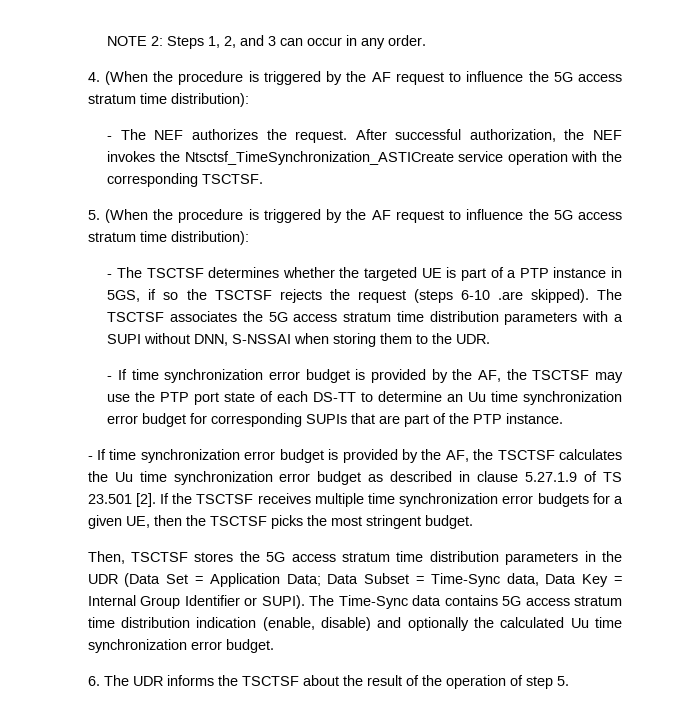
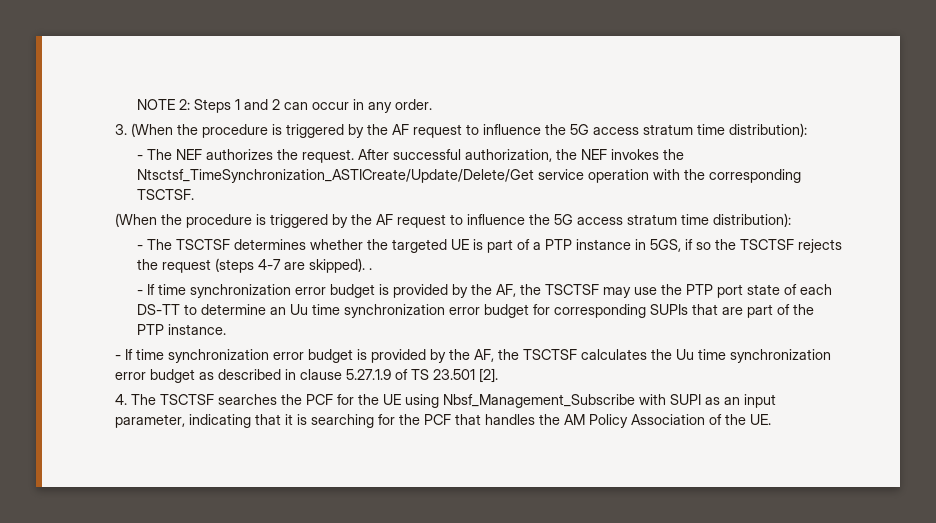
- NOTE 2: Steps 1, 2, and 3 can occur in any order.
+ NOTE 2: Steps 1 and 2 can occur in any order.
- 4. (When the procedure is triggered by the AF request to influence the 5G access stratum time distribution):
+ 3. (When the procedure is triggered by the AF request to influence the 5G access stratum time distribution):
- After successful authorization, the NEF invokes the Ntsctsf_TimeSynchronization_ASTICreate service operation with the corresponding TSCTSF.
- 5. (When the procedure is triggered by the AF request to influence the 5G access stratum time distribution):
+ After successful authorization, the NEF invokes the Ntsctsf_TimeSynchronization_ASTICreate/Update/Delete/Get service operation with the corresponding TSCTSF.
+ (When the procedure is triggered by the AF request to influence the 5G access stratum time distribution):
- - The TSCTSF determines whether the targeted UE is part of a PTP instance in 5GS, if so the TSCTSF rejects the request (steps 6-10 .are skipped). The TSCTSF associates the 5G access stratum time distribution parameters with a SUPI without DNN, S-NSSAI when storing them to the UDR.
+ - The TSCTSF determines whether the targeted UE is part of a PTP instance in 5GS, if so the TSCTSF rejects the request (steps 4-7 are skipped). .
- - If time synchronization error budget is provided by the AF, the TSCTSF calculates the Uu time synchronization error budget as described in clause 5.27.1.9 of TS 23.501 [2]. If the TSCTSF receives multiple time synchronization error budgets for a given UE, then the TSCTSF picks the most stringent budget.
- Then, TSCTSF stores the 5G access stratum time distribution parameters in the UDR (Data Set = Application Data; Data Subset = Time-Sync data, Data Key = Internal Group Identifier or SUPI). The Time-Sync data contains 5G access stratum time distribution indication (enable, disable) and optionally the calculated Uu time synchronization error budget.
- 6. The UDR informs the TSCTSF about the result of the operation of step 5.
+ - If time synchronization error budget is provided by the AF, the TSCTSF calculates the Uu time synchronization error budget as described in clause 5.27.1.9 of TS 23.501 [2].
+ 4. The TSCTSF searches the PCF for the UE using Nbsf_Management_Subscribe with SUPI as an input parameter, indicating that it is searching for the PCF that handles the AM Policy Association of the UE.

